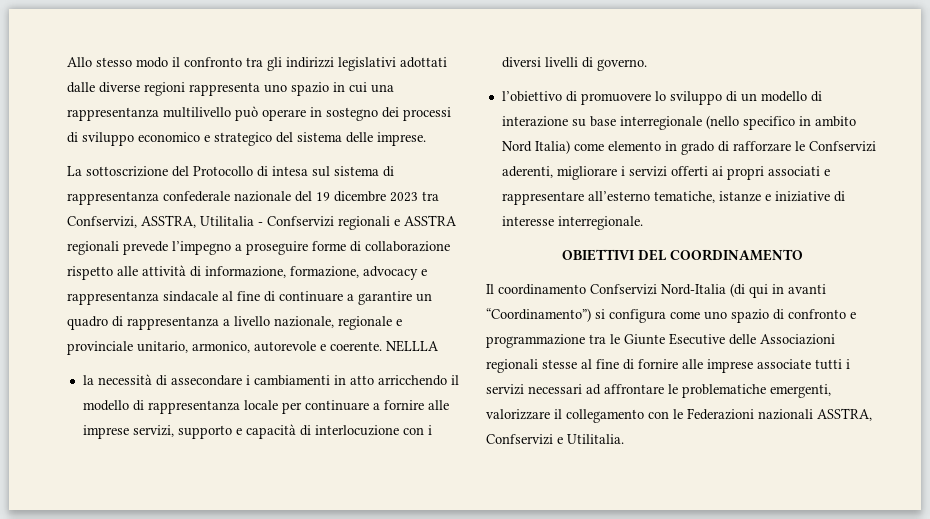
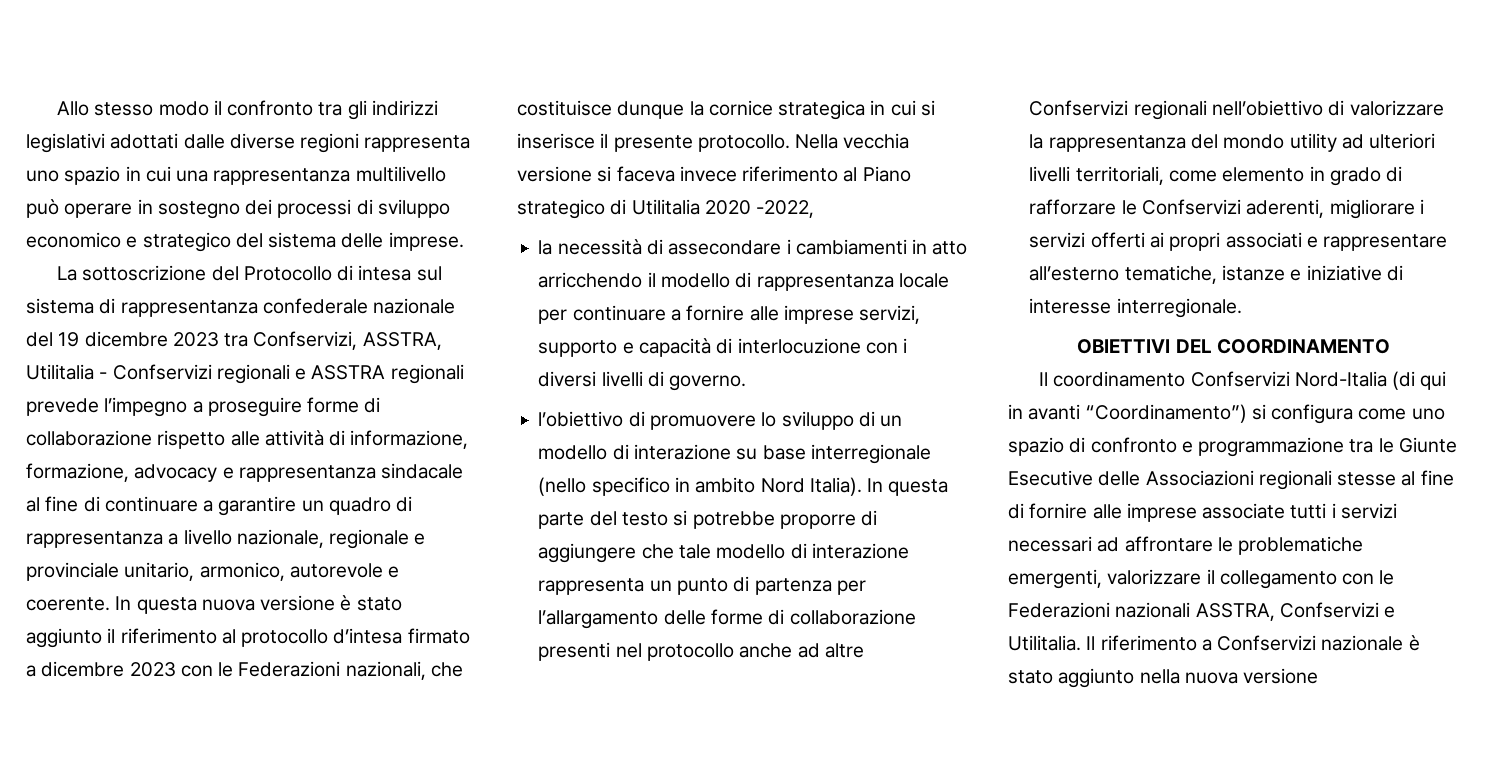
- NELLLA
+ In questa nuova versione è stato aggiunto il riferimento al protocollo d’intesa firmato a dicembre 2023 con le Federazioni nazionali, che costituisce dunque la cornice strategica in cui si inserisce il presente protocollo. Nella vecchia versione si faceva invece riferimento al Piano strategico di Utilitalia 2020 -2022,
- l’obiettivo di promuovere lo sviluppo di un modello di interazione su base interregionale (nello specifico in ambito Nord Italia) come elemento in grado di rafforzare le Confservizi aderenti, migliorare i servizi offerti ai propri associati e rappresentare all’esterno tematiche, istanze e iniziative di interesse interregionale.
+ l’obiettivo di promuovere lo sviluppo di un modello di interazione su base interregionale (nello specifico in ambito Nord Italia). In questa parte del testo si potrebbe proporre di aggiungere che tale modello di interazione rappresenta un punto di partenza per l’allargamento delle forme di collaborazione presenti nel protocollo anche ad altre Confservizi regionali nell’obiettivo di valorizzare la rappresentanza del mondo utility ad ulteriori livelli territoriali, come elemento in grado di rafforzare le Confservizi aderenti, migliorare i servizi offerti ai propri associati e rappresentare all’esterno tematiche, istanze e iniziative di interesse interregionale.
+ Il riferimento a Confservizi nazionale è stato aggiunto nella nuova versione

